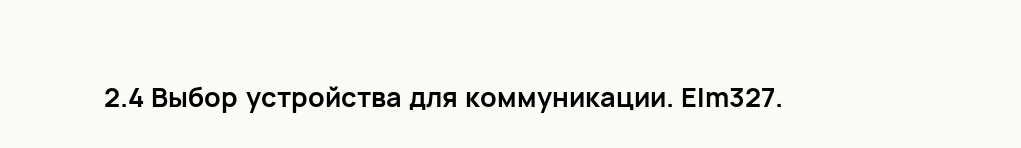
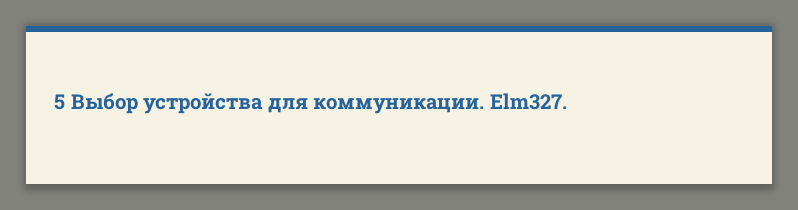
- 2.4 Выбор устройства для коммуникации.
+ 5 Выбор устройства для коммуникации.

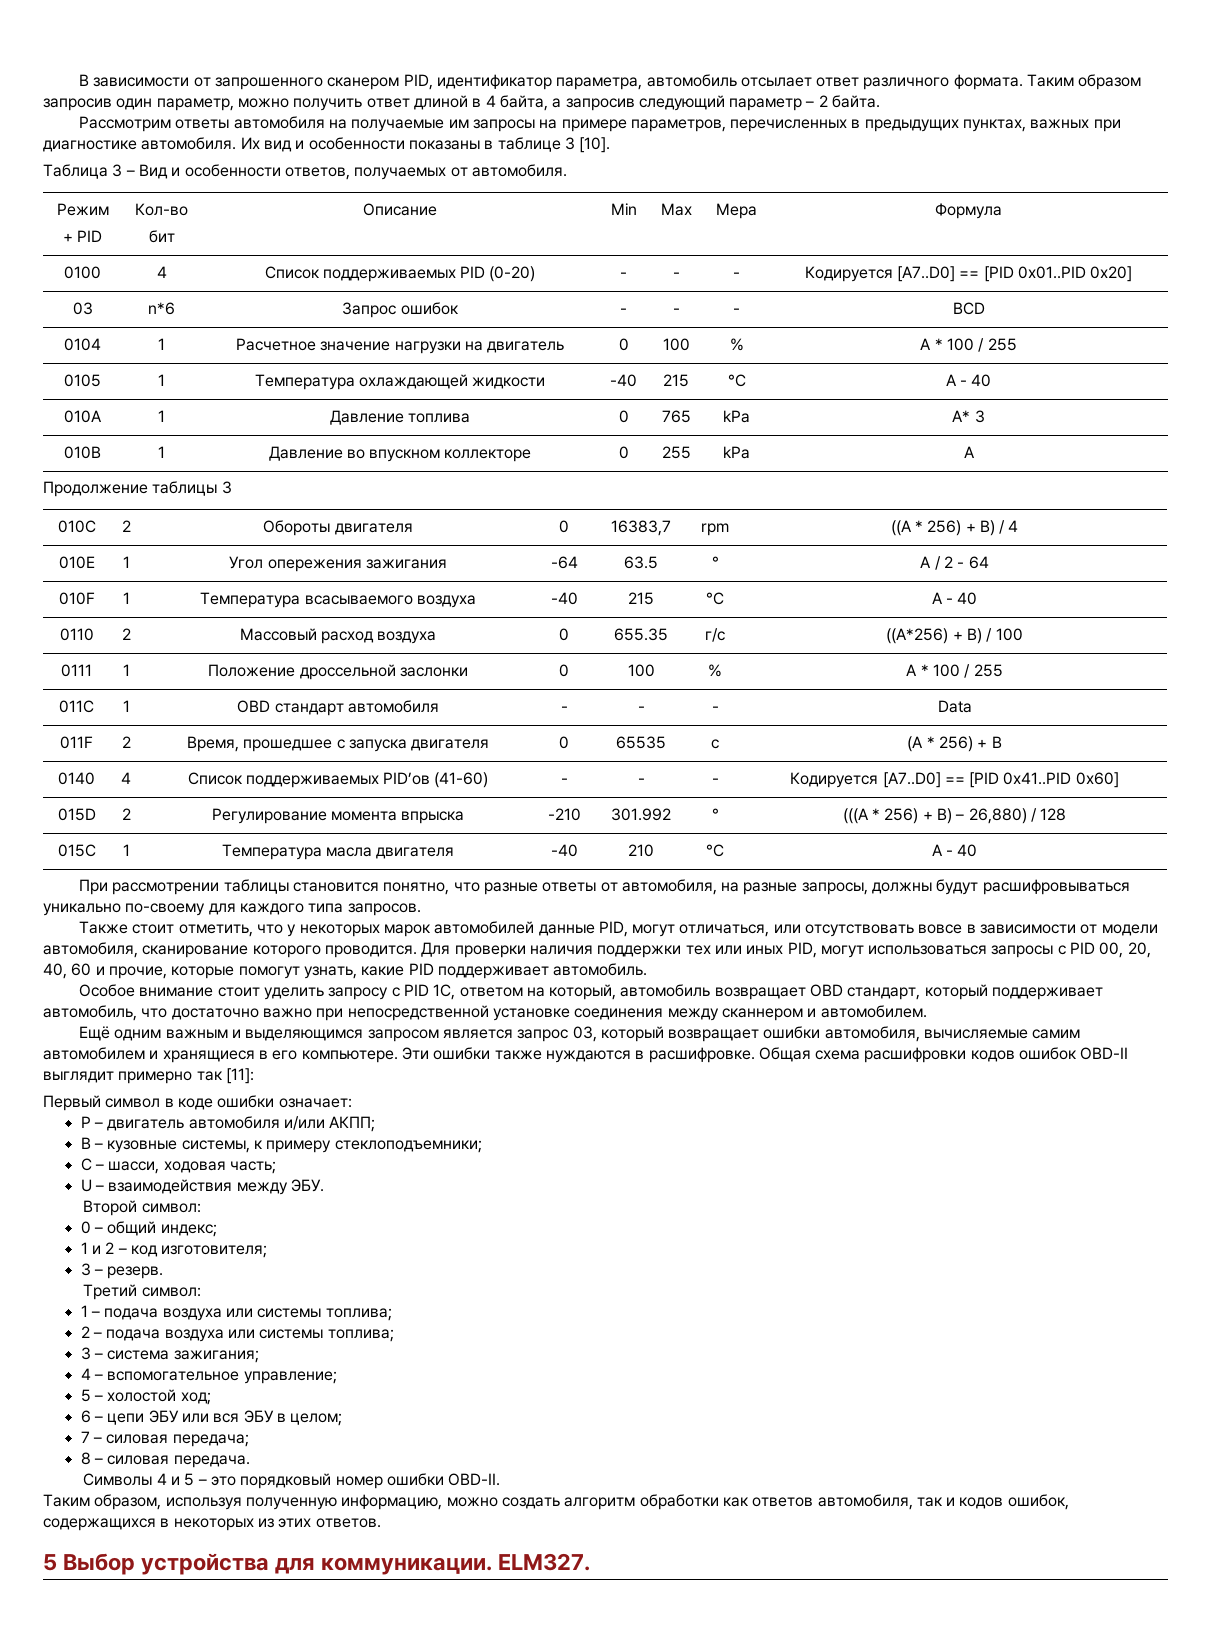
+ В зависимости от запрошенного сканером PID, идентификатор параметра, автомобиль отсылает ответ различного формата. Таким образом запросив один параметр, можно получить ответ длиной в 4 байта, а запросив следующий параметр – 2 байта.
+ Рассмотрим ответы автомобиля на получаемые им запросы на примере параметров, перечисленных в предыдущих пунктах, важных при диагностике автомобиля. Их вид и особенности показаны в таблице 3 [10].
+ Таблица 3 – Вид и особенности ответов, получаемых от автомобиля.
+ Режим
+ + PID | Кол-во
+ бит | Описание | Min | Max | Мера | Формула
+ 0100 | 4 | Список поддерживаемых PID (0-20) | - | - | - | Кодируется [A7..D0] == [PID 0x01..PID 0x20]
+ 03 | n*6 | Запрос ошибок | - | - | - | BCD
+ 0104 | 1 | Расчетное значение нагрузки на двигатель | 0 | 100 | % | A * 100 / 255
+ 0105 | 1 | Температура охлаждающей жидкости | -40 | 215 | °C | A - 40
+ 010A | 1 | Давление топлива | 0 | 765 | kPa | A* 3
+ 010B | 1 | Давление во впускном коллекторе | 0 | 255 | kPa | A
+ Продолжение таблицы 3
+ 010C | 2 | Обороты двигателя | 0 | 16383,7 | rpm | ((A * 256) + B) / 4
+ 010E | 1 | Угол опережения зажигания | -64 | 63.5 | ° | A / 2 - 64
+ 010F | 1 | Температура всасываемого воздуха | -40 | 215 | °C | A - 40
+ 0110 | 2 | Массовый расход воздуха | 0 | 655.35 | г/с | ((A*256) + B) / 100
+ 0111 | 1 | Положение дроссельной заслонки | 0 | 100 | % | A * 100 / 255
+ 011C | 1 | OBD стандарт автомобиля | - | - | - | Data
+ 011F | 2 | Время, прошедшее с запуска двигателя | 0 | 65535 | с | (A * 256) + B
+ 0140 | 4 | Список поддерживаемых PID’ов (41-60) | - | - | - | Кодируется [A7..D0] == [PID 0x41..PID 0x60]
+ 015D | 2 | Регулирование момента впрыска | -210 | 301.992 | ° | (((A * 256) + B) – 26,880) / 128
+ 015C | 1 | Температура масла двигателя | -40 | 210 | °С | A - 40
+ При рассмотрении таблицы становится понятно, что разные ответы от автомобиля, на разные запросы, должны будут расшифровываться уникально по-своему для каждого типа запросов.
+ Также стоит отметить, что у некоторых марок автомобилей данные PID, могут отличаться, или отсутствовать вовсе в зависимости от модели автомобиля, сканирование которого проводится. Для проверки наличия поддержки тех или иных PID, могут использоваться запросы с PID 00, 20, 40, 60 и прочие, которые помогут узнать, какие PID поддерживает автомобиль.
+ Особое внимание стоит уделить запросу с PID 1С, ответом на который, автомобиль возвращает OBD стандарт, который поддерживает автомобиль, что достаточно важно при непосредственной установке соединения между сканнером и автомобилем.
+ Ещё одним важным и выделяющимся запросом является запрос 03, который возвращает ошибки автомобиля, вычисляемые самим автомобилем и хранящиеся в его компьютере. Эти ошибки также нуждаются в расшифровке. Общая схема расшифровки кодов ошибок OBD-II выглядит примерно так [11]:
+ Первый символ в коде ошибки означает:
+ P – двигатель автомобиля и/или АКПП;
+ B – кузовные системы, к примеру стеклоподъемники;
+ C – шасси, ходовая часть;
+ U – взаимодействия между ЭБУ.
+ Второй символ:
+ 0 – общий индекс;
+ 1 и 2 – код изготовителя;
+ 3 – резерв.
+ Третий символ:
+ 1 – подача воздуха или системы топлива;
+ 2 – подача воздуха или системы топлива;
+ 3 – система зажигания;
+ 4 – вспомогательное управление;
+ 5 – холостой ход;
+ 6 – цепи ЭБУ или вся ЭБУ в целом;
+ 7 – силовая передача;
+ 8 – силовая передача.
+ Символы 4 и 5 – это порядковый номер ошибки OBD-II.
+ Таким образом, используя полученную информацию, можно создать алгоритм обработки как ответов автомобиля, так и кодов ошибок, содержащихся в некоторых из этих ответов.
- Elm327.
+ ELM327.

